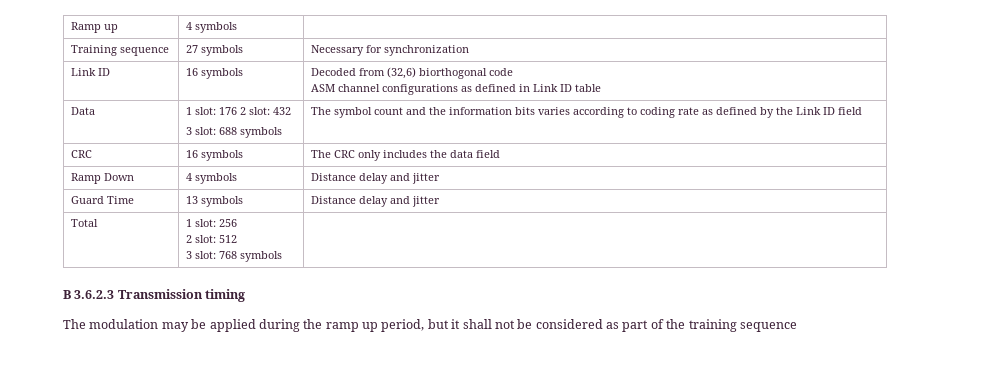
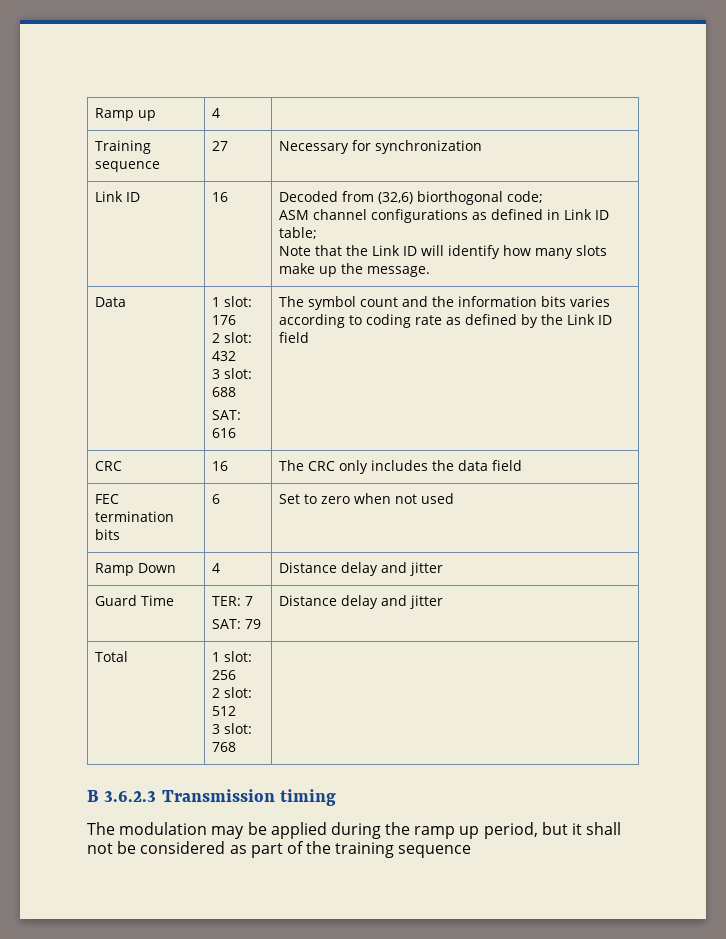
- Ramp up | 4 symbols |
+ Ramp up | 4 |
- Training sequence | 27 symbols | Necessary for synchronization
+ Training sequence | 27 | Necessary for synchronization
- Link ID | 16 symbols | Decoded from (32,6) biorthogonal code
- ASM channel configurations as defined in Link ID table
+ Link ID | 16 | Decoded from (32,6) biorthogonal code;
+ ASM channel configurations as defined in Link ID table;
+ Note that the Link ID will identify how many slots make up the message.
- Data | 1 slot: 176 2 slot: 432
- 3 slot: 688 symbols | The symbol count and the information bits varies according to coding rate as defined by the Link ID field
+ Data | 1 slot: 176
+ 2 slot: 432
+ 3 slot: 688
+ SAT: 616 | The symbol count and the information bits varies according to coding rate as defined by the Link ID field
- CRC | 16 symbols | The CRC only includes the data field
+ CRC | 16 | The CRC only includes the data field
+ FEC termination bits | 6 | Set to zero when not used
- Ramp Down | 4 symbols | Distance delay and jitter
+ Ramp Down | 4 | Distance delay and jitter
- Guard Time | 13 symbols | Distance delay and jitter
+ Guard Time | TER: 7
+ SAT: 79 | Distance delay and jitter
  Total | 1 slot: 256
  2 slot: 512
- 3 slot: 768 symbols |
+ 3 slot: 768 |

